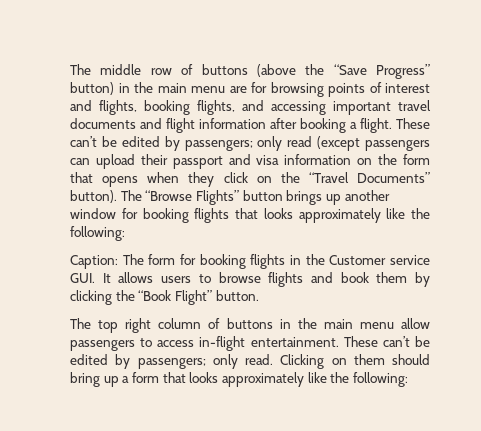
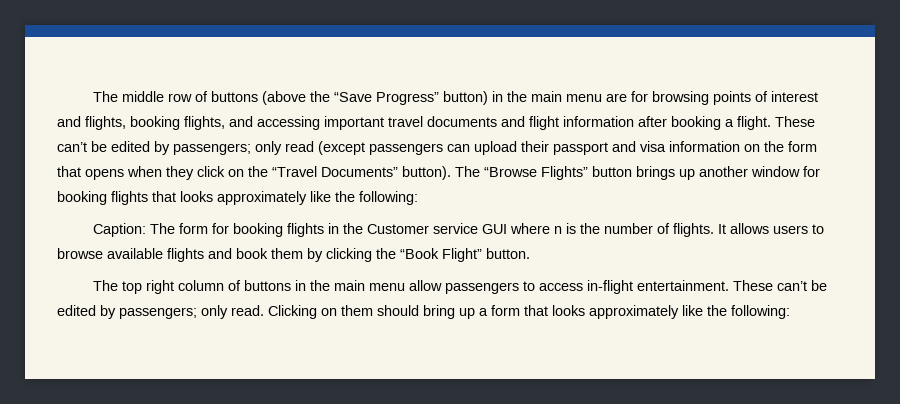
- Caption: The form for booking flights in the Customer service GUI. It allows users to browse flights and book them by clicking the “Book Flight” button.
+ Caption: The form for booking flights in the Customer service GUI where n is the number of flights. It allows users to browse available flights and book them by clicking the “Book Flight” button.

